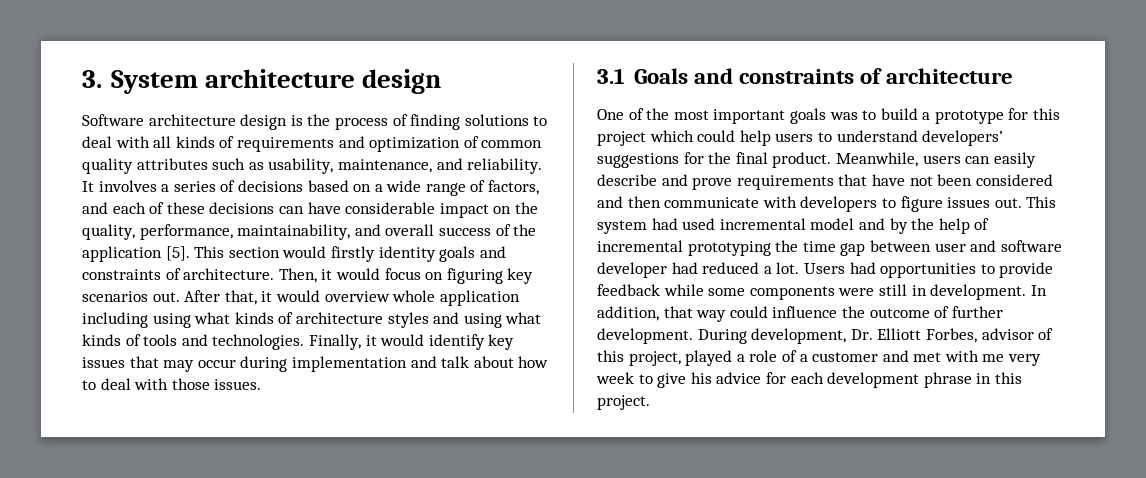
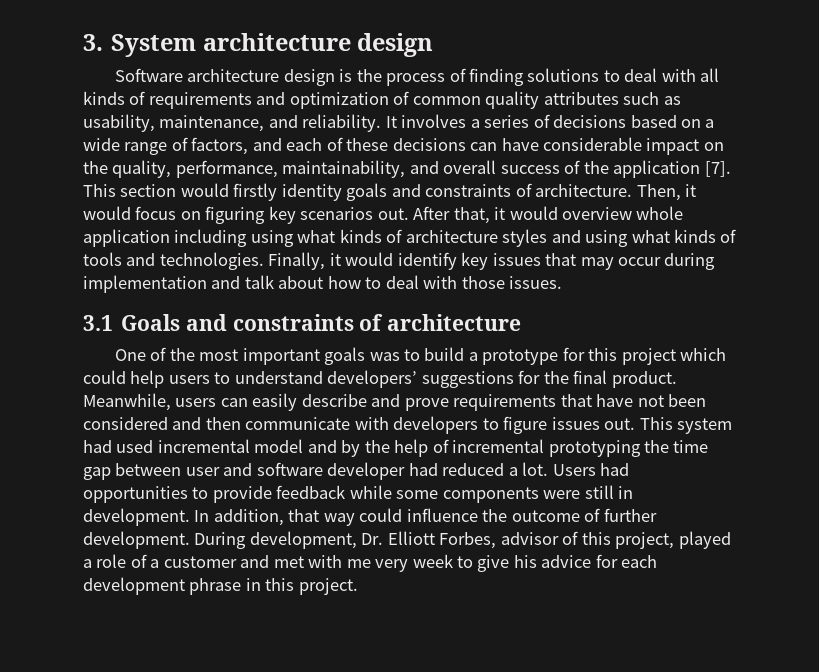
- It involves a series of decisions based on a wide range of factors, and each of these decisions can have considerable impact on the quality, performance, maintainability, and overall success of the application [5].
+ It involves a series of decisions based on a wide range of factors, and each of these decisions can have considerable impact on the quality, performance, maintainability, and overall success of the application [7].

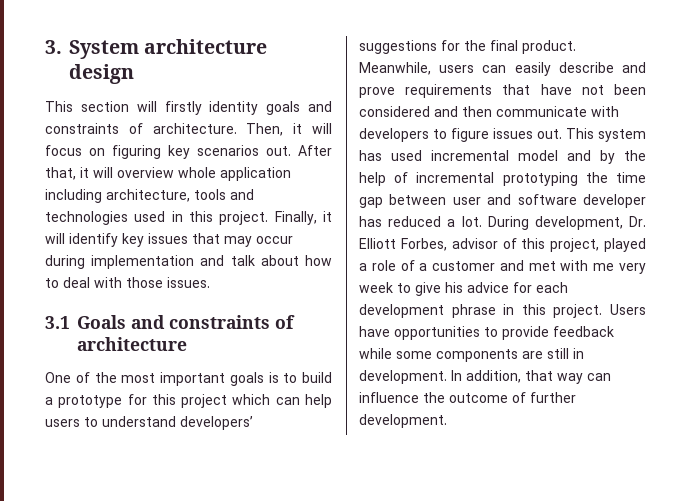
- Software architecture design is the process of finding solutions to deal with all kinds of requirements and optimization of common quality attributes such as usability, maintenance, and reliability. It involves a series of decisions based on a wide range of factors, and each of these decisions can have considerable impact on the quality, performance, maintainability, and overall success of the application [7]. This section would firstly identity goals and constraints of architecture.
+ This section will firstly identity goals and constraints of architecture.
- Then, it would focus on figuring key scenarios out.
+ Then, it will focus on figuring key scenarios out.
- After that, it would overview whole application including using what kinds of architecture styles and using what kinds of tools and technologies.
+ After that, it will overview whole application including architecture, tools and technologies used in this project.
- Finally, it would identify key issues that may occur during implementation and talk about how to deal with those issues.
+ Finally, it will identify key issues that may occur during implementation and talk about how to deal with those issues.
- One of the most important goals was to build a prototype for this project which could help users to understand developers’ suggestions for the final product.
+ One of the most important goals is to build a prototype for this project which can help users to understand developers’ suggestions for the final product.
- This system had used incremental model and by the help of incremental prototyping the time gap between user and software developer had reduced a lot.
+ This system has used incremental model and by the help of incremental prototyping the time gap between user and software developer has reduced a lot.
- Users had opportunities to provide feedback while some components were still in development. In addition, that way could influence the outcome of further development.
+ Users have opportunities to provide feedback while some components are still in development. In addition, that way can influence the outcome of further development.

